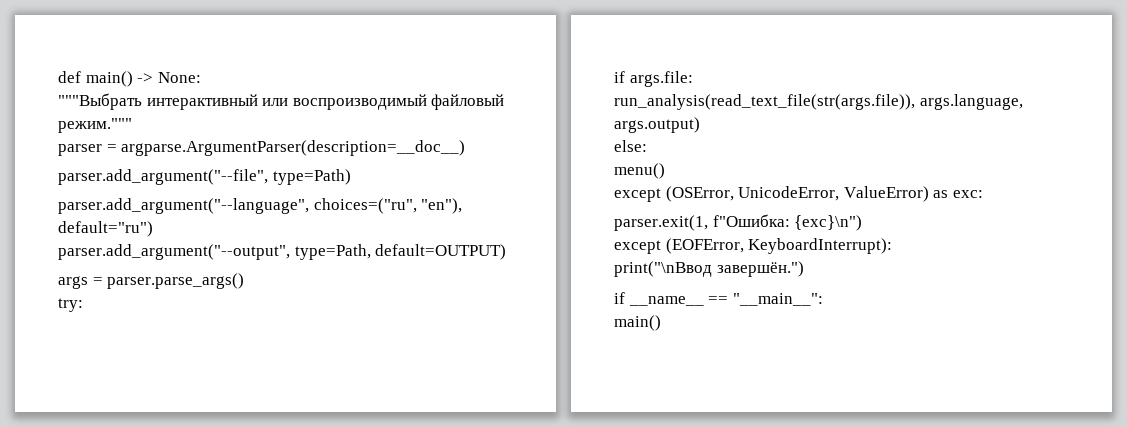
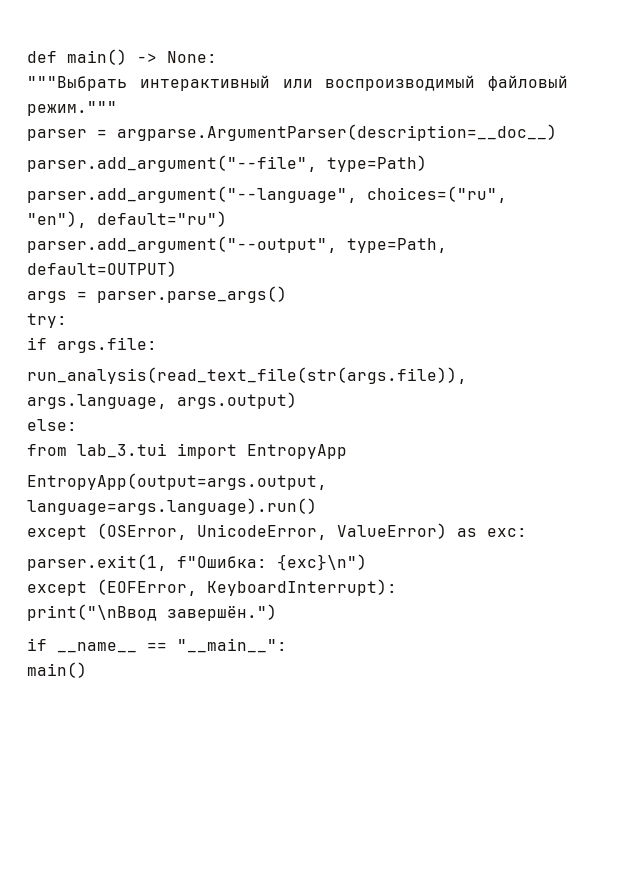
- menu()
+ from lab_3.tui import EntropyApp
+ EntropyApp(output=args.output, language=args.language).run()

